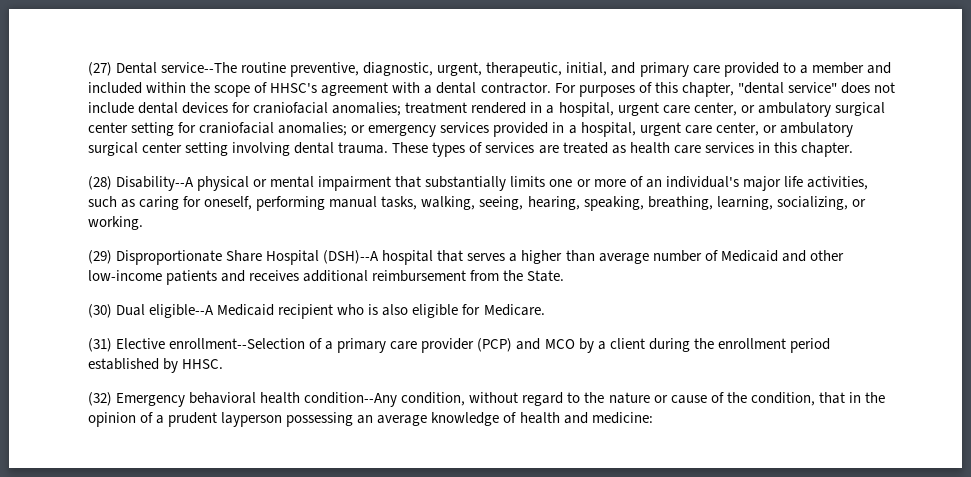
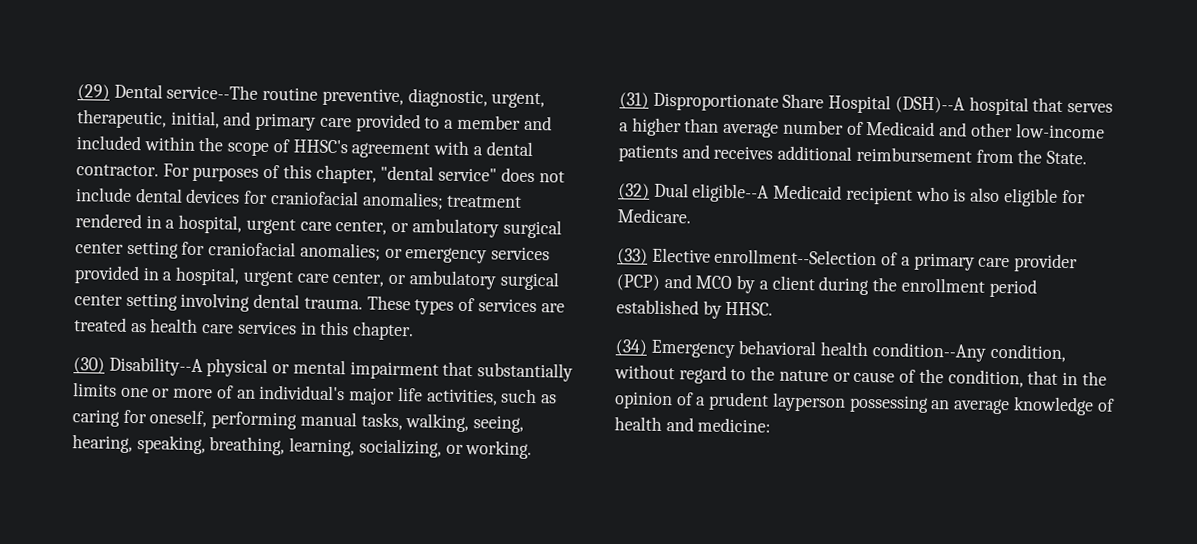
- (27) Dental service--The routine preventive, diagnostic, urgent, therapeutic, initial, and primary care provided to a member and included within the scope of HHSC's agreement with a dental contractor.
+ (29) Dental service--The routine preventive, diagnostic, urgent, therapeutic, initial, and primary care provided to a member and included within the scope of HHSC's agreement with a dental contractor.
- (28) Disability--A physical or mental impairment that substantially limits one or more of an individual's major life activities, such as caring for oneself, performing manual tasks, walking, seeing, hearing, speaking, breathing, learning, socializing, or working.
+ (30) Disability--A physical or mental impairment that substantially limits one or more of an individual's major life activities, such as caring for oneself, performing manual tasks, walking, seeing, hearing, speaking, breathing, learning, socializing, or working.
- (29) Disproportionate Share Hospital (DSH)--A hospital that serves a higher than average number of Medicaid and other low-income patients and receives additional reimbursement from the State.
+ (31) Disproportionate Share Hospital (DSH)--A hospital that serves a higher than average number of Medicaid and other low-income patients and receives additional reimbursement from the State.
- (30) Dual eligible--A Medicaid recipient who is also eligible for Medicare.
+ (32) Dual eligible--A Medicaid recipient who is also eligible for Medicare.
- (31) Elective enrollment--Selection of a primary care provider (PCP) and MCO by a client during the enrollment period established by HHSC.
+ (33) Elective enrollment--Selection of a primary care provider (PCP) and MCO by a client during the enrollment period established by HHSC.
- (32) Emergency behavioral health condition--Any condition, without regard to the nature or cause of the condition, that in the opinion of a prudent layperson possessing an average knowledge of health and medicine:
+ (34) Emergency behavioral health condition--Any condition, without regard to the nature or cause of the condition, that in the opinion of a prudent layperson possessing an average knowledge of health and medicine:

